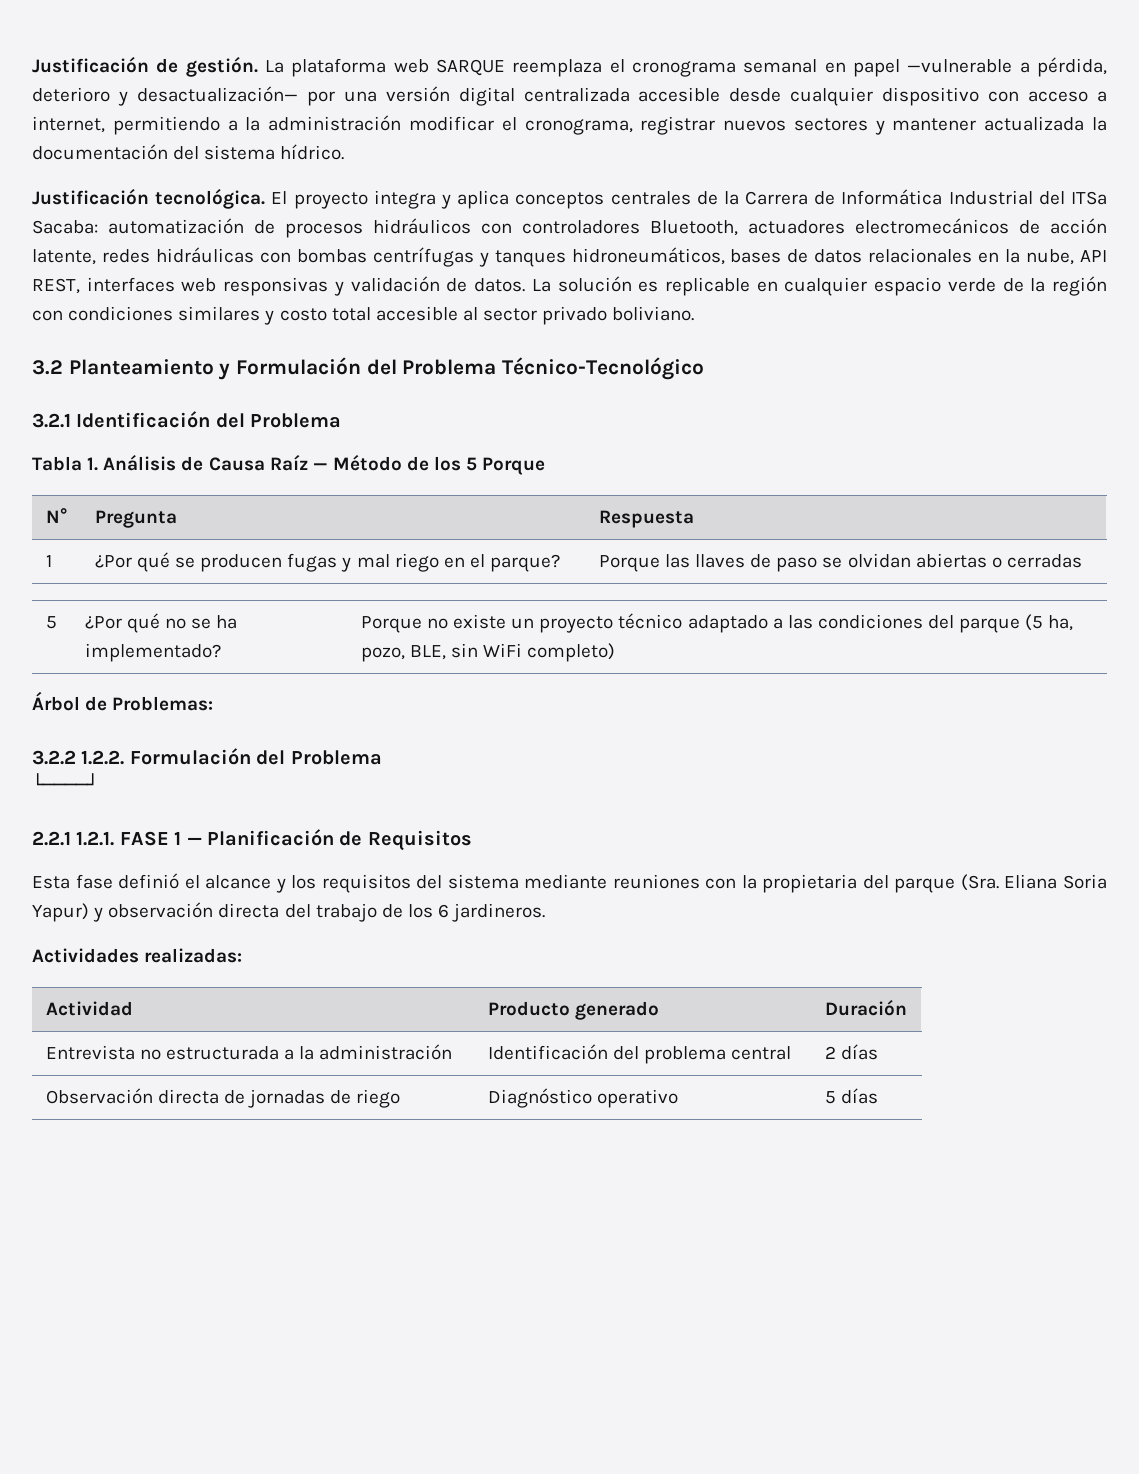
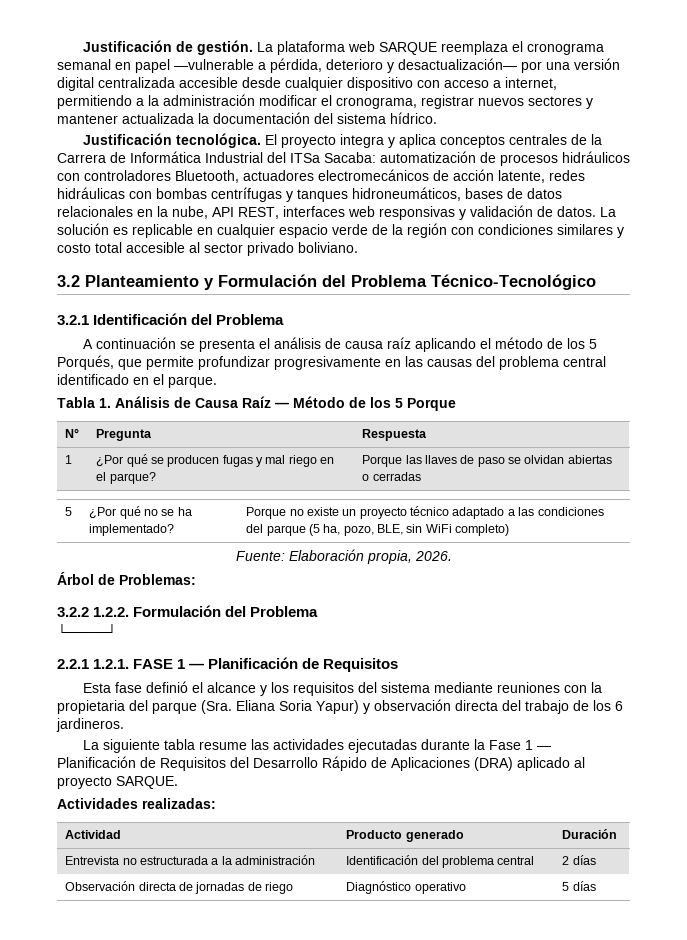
+ A continuación se presenta el análisis de causa raíz aplicando el método de los 5 Porqués, que permite profundizar progresivamente en las causas del problema central identificado en el parque.
+ Fuente: Elaboración propia, 2026.
+ La siguiente tabla resume las actividades ejecutadas durante la Fase 1 — Planificación de Requisitos del Desarrollo Rápido de Aplicaciones (DRA) aplicado al proyecto SARQUE.

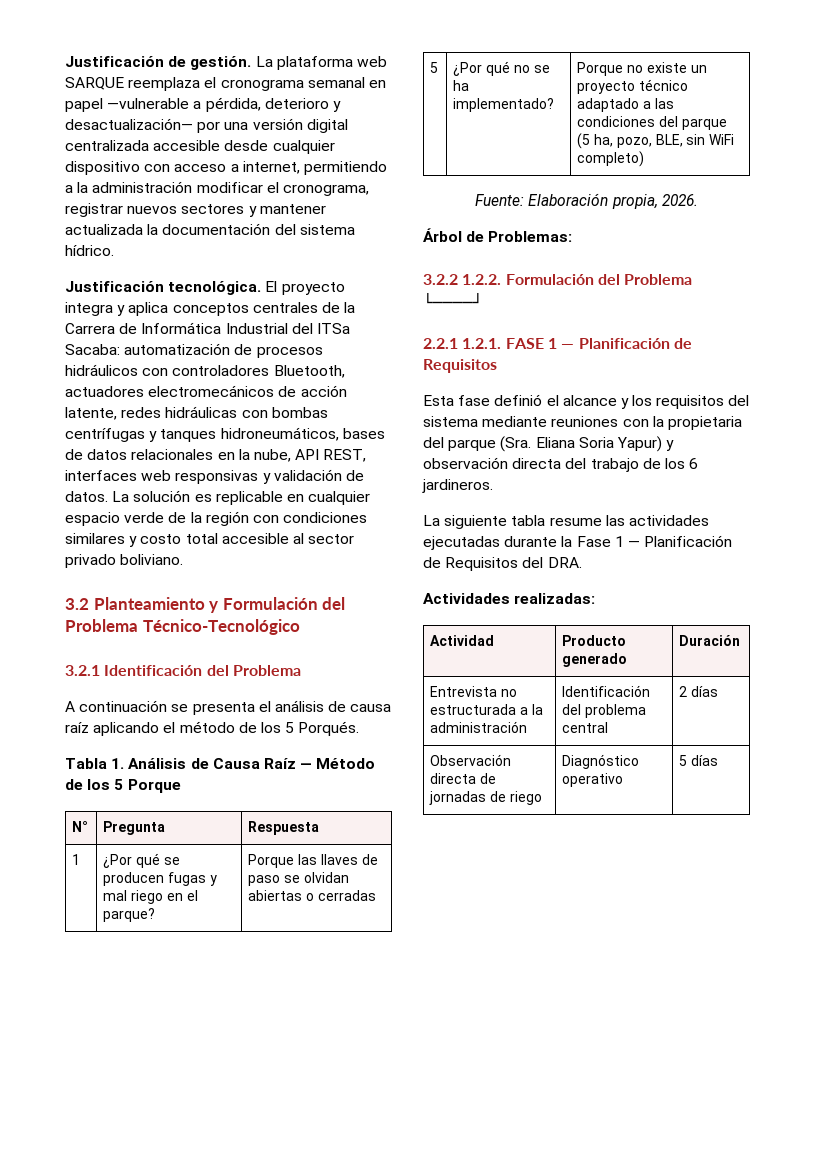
- A continuación se presenta el análisis de causa raíz aplicando el método de los 5 Porqués, que permite profundizar progresivamente en las causas del problema central identificado en el parque.
+ A continuación se presenta el análisis de causa raíz aplicando el método de los 5 Porqués.
- La siguiente tabla resume las actividades ejecutadas durante la Fase 1 — Planificación de Requisitos del Desarrollo Rápido de Aplicaciones (DRA) aplicado al proyecto SARQUE.
+ La siguiente tabla resume las actividades ejecutadas durante la Fase 1 — Planificación de Requisitos del DRA.

